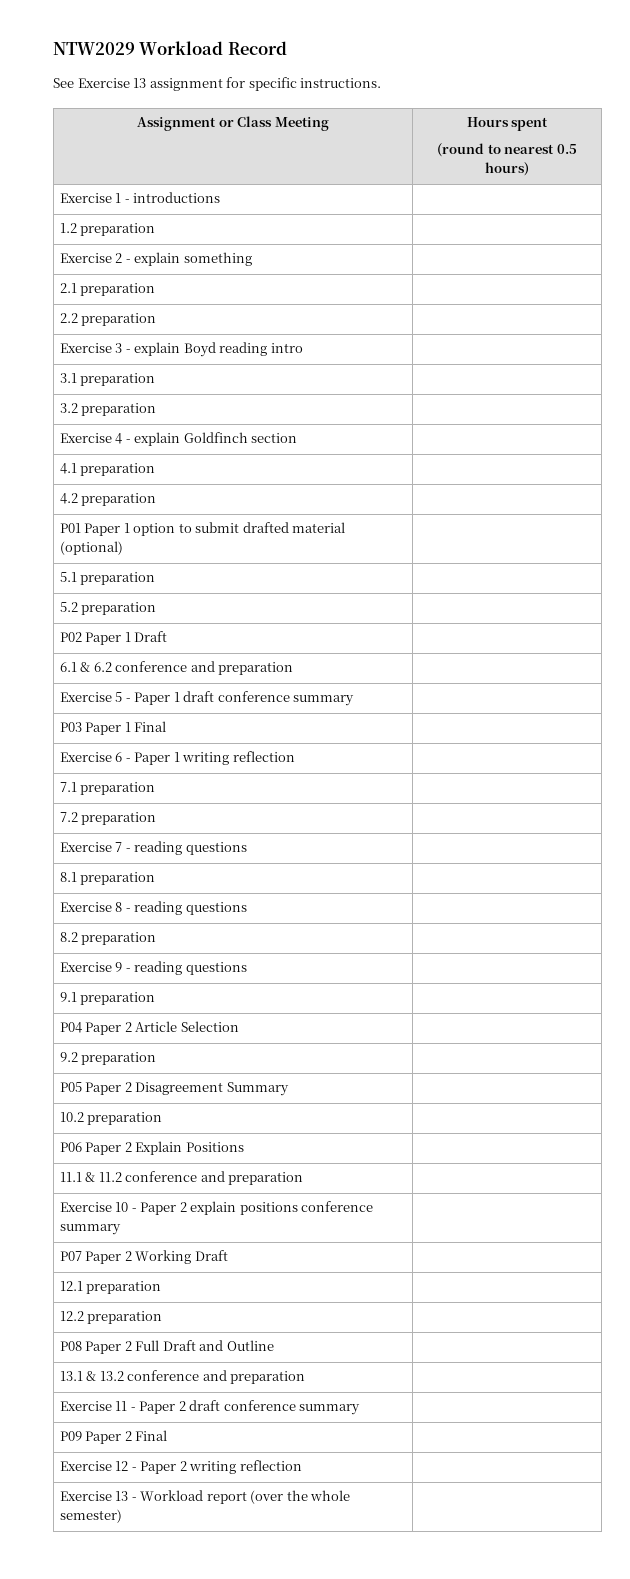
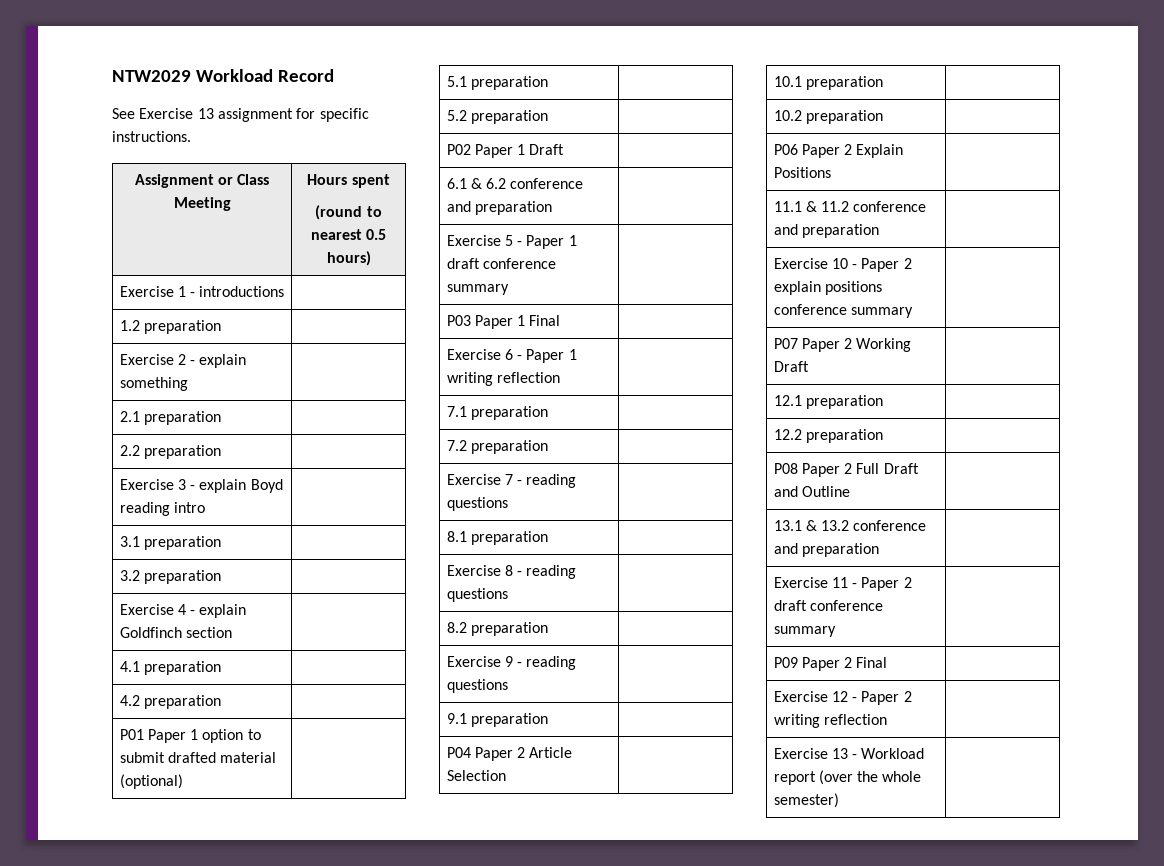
- 9.2 preparation |
- P05 Paper 2 Disagreement Summary |
+ 10.1 preparation |

